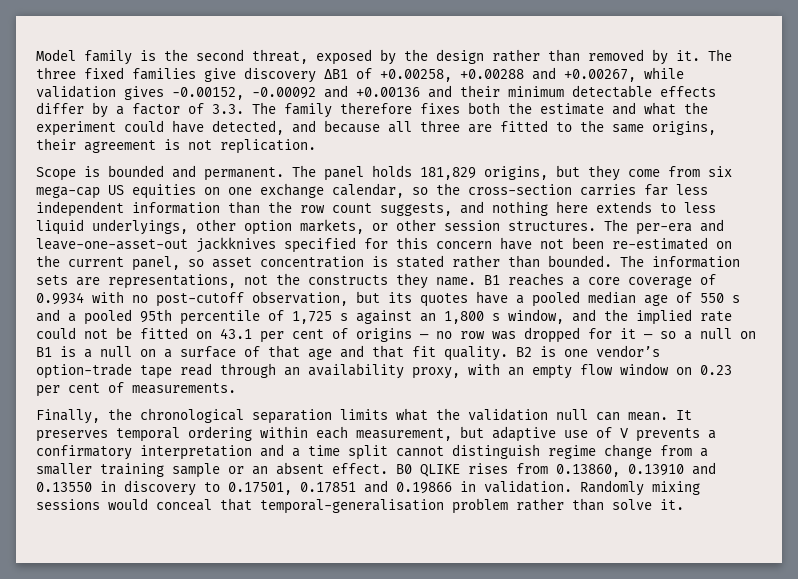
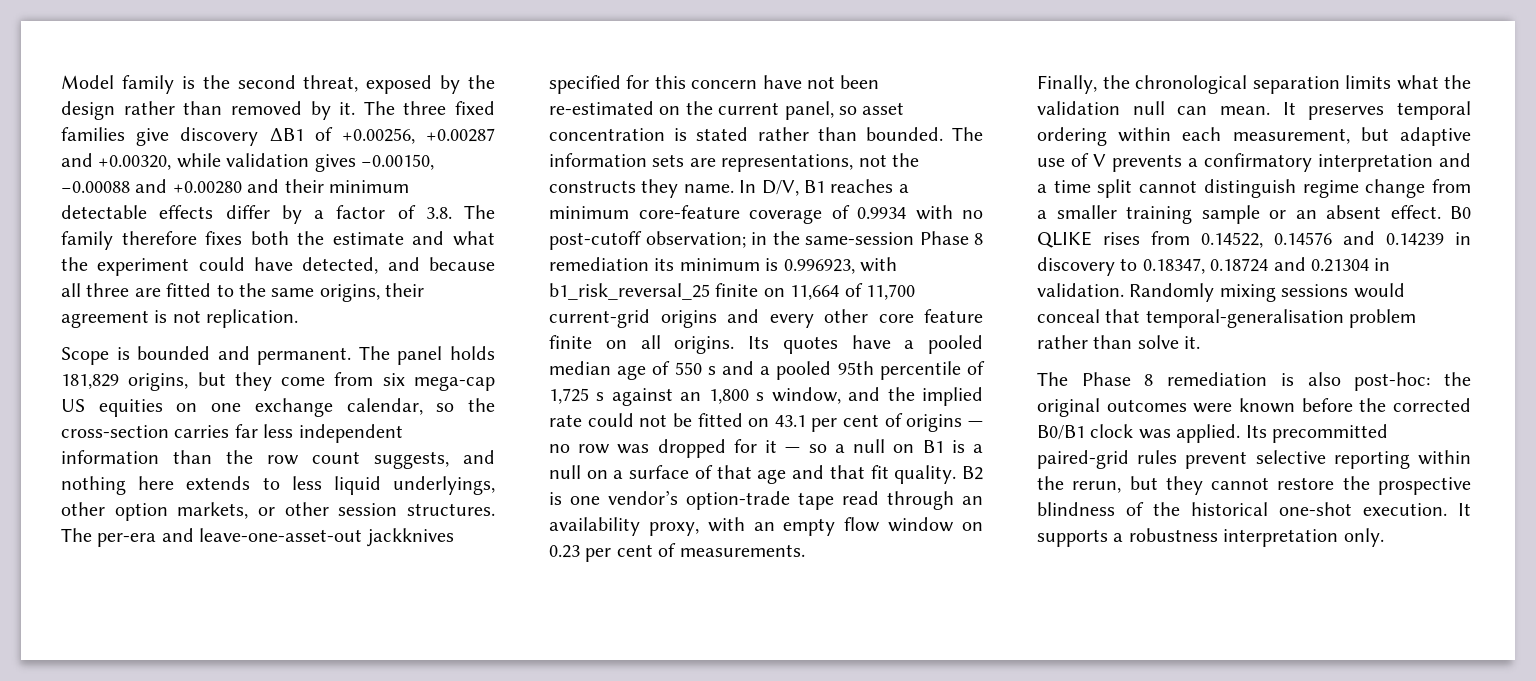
- The three fixed families give discovery ΔB1 of +0.00258, +0.00288 and +0.00267, while validation gives −0.00152, −0.00092 and +0.00136 and their minimum detectable effects differ by a factor of 3.3. The family therefore fixes both the estimate and what the experiment could have detected, and because all three are fitted to the same origins, their agreement is not replication.
+ The three fixed families give discovery ΔB1 of +0.00256, +0.00287 and +0.00320, while validation gives −0.00150, −0.00088 and +0.00280 and their minimum detectable effects differ by a factor of 3.8. The family therefore fixes both the estimate and what the experiment could have detected, and because all three are fitted to the same origins, their agreement is not replication.
- B1 reaches a core coverage of 0.9934 with no post-cutoff observation, but its quotes have a pooled median age of 550 s and a pooled 95th percentile of 1,725 s against an 1,800 s window, and the implied rate could not be fitted on 43.1 per cent of origins — no row was dropped for it — so a null on B1 is a null on a surface of that age and that fit quality.
+ In D/V, B1 reaches a minimum core-feature coverage of 0.9934 with no post-cutoff observation; in the same-session Phase 8 remediation its minimum is 0.996923, with b1_risk_reversal_25 finite on 11,664 of 11,700 current-grid origins and every other core feature finite on all origins. Its quotes have a pooled median age of 550 s and a pooled 95th percentile of 1,725 s against an 1,800 s window, and the implied rate could not be fitted on 43.1 per cent of origins — no row was dropped for it — so a null on B1 is a null on a surface of that age and that fit quality.
- B0 QLIKE rises from 0.13860, 0.13910 and 0.13550 in discovery to 0.17501, 0.17851 and 0.19866 in validation.
+ B0 QLIKE rises from 0.14522, 0.14576 and 0.14239 in discovery to 0.18347, 0.18724 and 0.21304 in validation.
+ The Phase 8 remediation is also post-hoc: the original outcomes were known before the corrected B0/B1 clock was applied. Its precommitted paired-grid rules prevent selective reporting within the rerun, but they cannot restore the prospective blindness of the historical one-shot execution. It supports a robustness interpretation only.

